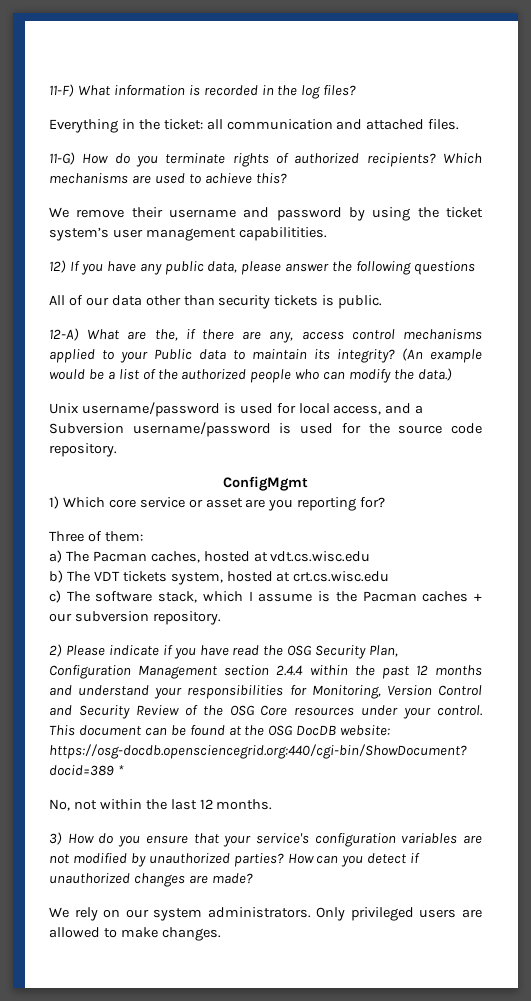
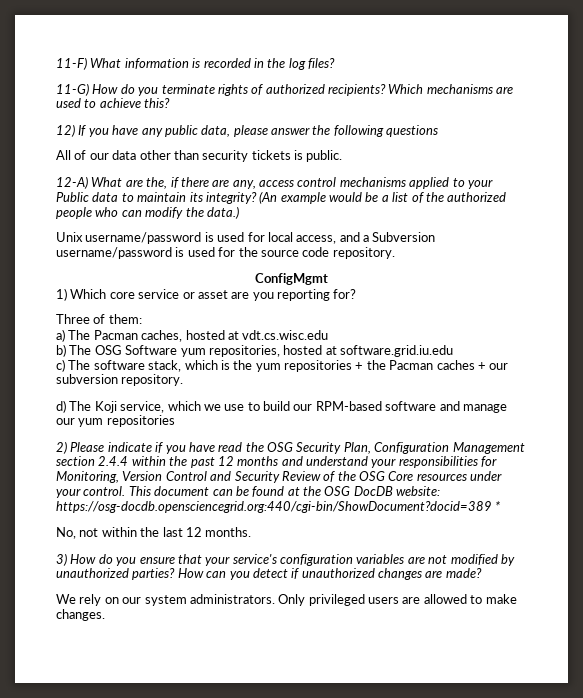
- Everything in the ticket: all communication and attached files.
- We remove their username and password by using the ticket system’s user management capabilitities.
- b) The VDT tickets system, hosted at crt.cs.wisc.edu
+ b) The OSG Software yum repositories, hosted at software.grid.iu.edu
- c) The software stack, which I assume is the Pacman caches + our subversion repository.
+ c) The software stack, which is the yum repositories + the Pacman caches + our subversion repository.
+ d) The Koji service, which we use to build our RPM-based software and manage our yum repositories

